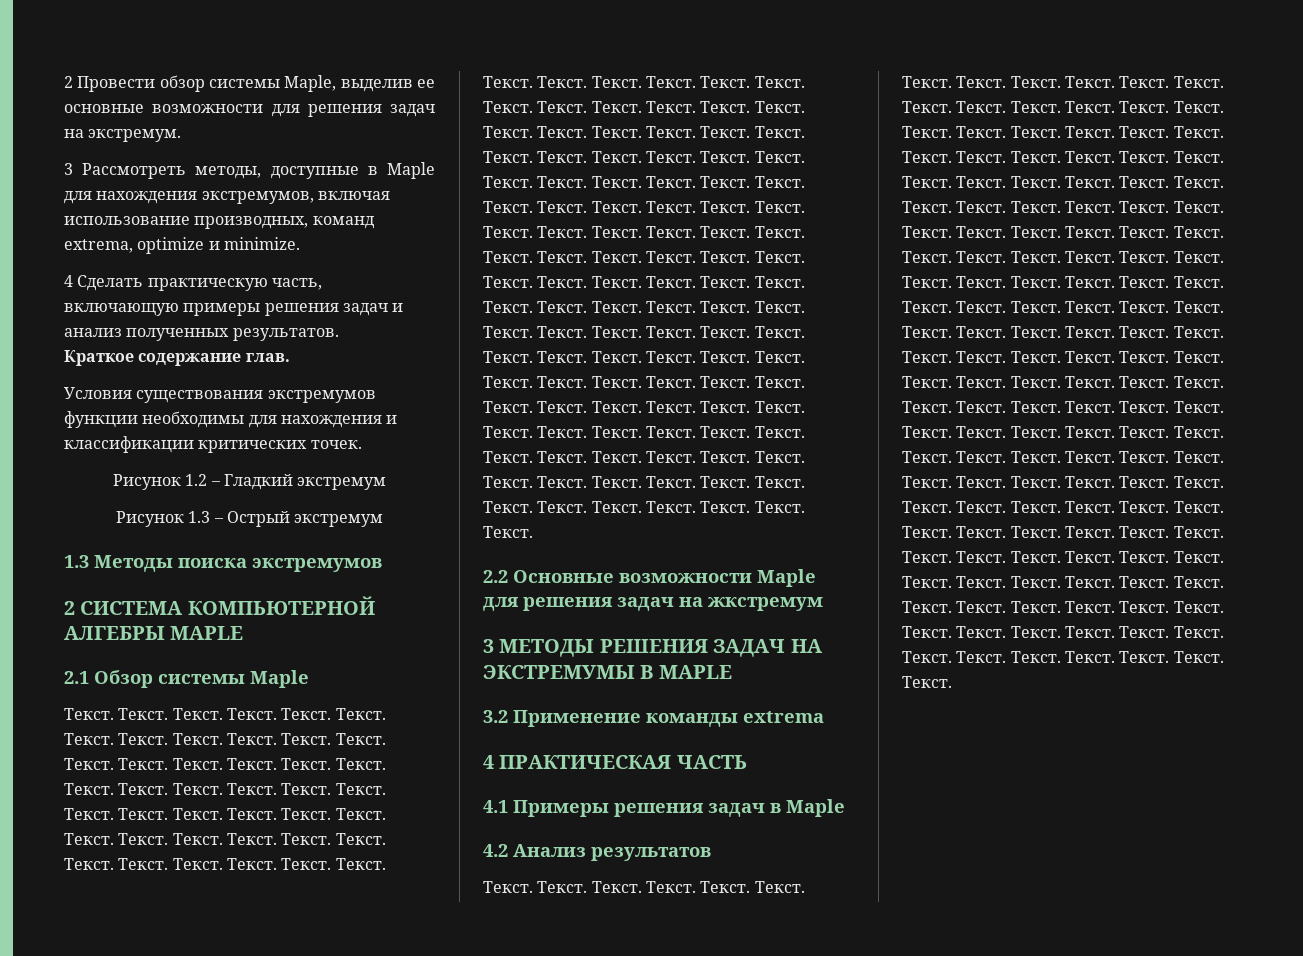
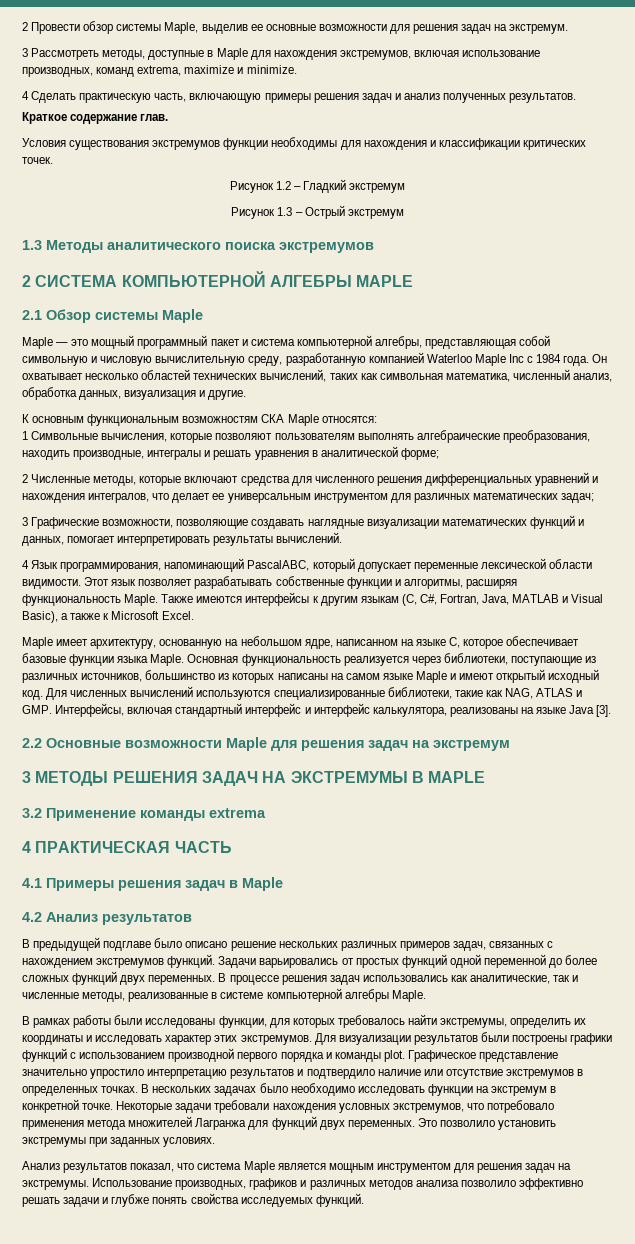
- 3 Рассмотреть методы, доступные в Maple для нахождения экстремумов, включая использование производных, команд extrema, optimize и minimize.
+ 3 Рассмотреть методы, доступные в Maple для нахождения экстремумов, включая использование производных, команд extrema, maximize и minimize.
- 1.3 Методы поиска экстремумов
+ 1.3 Методы аналитического поиска экстремумов
  2.1 Обзор системы Maple
- Текст. Текст. Текст. Текст. Текст. Текст. Текст. Текст. Текст. Текст. Текст. Текст. Текст. Текст. Текст. Текст. Текст. Текст. Текст. Текст. Текст. Текст. Текст. Текст. Текст. Текст. Текст. Текст. Текст. Текст. Текст. Текст. Текст. Текст. Текст. Текст. Текст. Текст. Текст. Текст. Текст. Текст. Текст. Текст. Текст. Текст. Текст. Текст. Текст. Текст. Текст. Текст. Текст. Текст. Текст. Текст. Текст. Текст. Текст. Текст. Текст. Текст. Текст. Текст. Текст. Текст. Текст. Текст. Текст. Текст. Текст. Текст. Текст. Текст. Текст. Текст. Текст. Текст. Текст. Текст. Текст. Текст. Текст. Текст. Текст. Текст. Текст. Текст. Текст. Текст. Текст. Текст. Текст. Текст. Текст. Текст. Текст. Текст. Текст. Текст. Текст. Текст. Текст. Текст. Текст. Текст. Текст. Текст. Текст. Текст. Текст. Текст. Текст. Текст. Текст. Текст. Текст. Текст. Текст. Текст. Текст. Текст. Текст. Текст. Текст. Текст. Текст. Текст. Текст. Текст. Текст. Текст. Текст. Текст. Текст. Текст. Текст. Текст. Текст. Текст. Текст. Текст. Текст. Текст. Текст. Текст. Текст. Текст. Текст. Текст. Текст.
+ Maple — это мощный программный пакет и система компьютерной алгебры, представляющая собой символьную и числовую вычислительную среду, разработанную компанией Waterloo Maple Inc с 1984 года. Он охватывает несколько областей технических вычислений, таких как символьная математика, численный анализ, обработка данных, визуализация и другие.
+ К основным функциональным возможностям СКА Maple относятся:
+ 1 Символьные вычисления, которые позволяют пользователям выполнять алгебраические преобразования, находить производные, интегралы и решать уравнения в аналитической форме;
+ 2 Численные методы, которые включают средства для численного решения дифференциальных уравнений и нахождения интегралов, что делает ее универсальным инструментом для различных математических задач;
+ 3 Графические возможности, позволяющие создавать наглядные визуализации математических функций и данных, помогает интерпретировать результаты вычислений.
+ 4 Язык программирования, напоминающий PascalABC, который допускает переменные лексической области видимости. Этот язык позволяет разрабатывать собственные функции и алгоритмы, расширяя функциональность Maple. Также имеются интерфейсы к другим языкам (C, C#, Fortran, Java, MATLAB и Visual Basic), а также к Microsoft Excel.
+ Maple имеет архитектуру, основанную на небольшом ядре, написанном на языке C, которое обеспечивает базовые функции языка Maple. Основная функциональность реализуется через библиотеки, поступающие из различных источников, большинство из которых написаны на самом языке Maple и имеют открытый исходный код. Для численных вычислений используются специализированные библиотеки, такие как NAG, ATLAS и GMP. Интерфейсы, включая стандартный интерфейс и интерфейс калькулятора, реализованы на языке Java [3].
- 2.2 Основные возможности Maple для решения задач на жкстремум
+ 2.2 Основные возможности Maple для решения задач на экстремум
  4.2 Анализ результатов
- Текст. Текст. Текст. Текст. Текст. Текст. Текст. Текст. Текст. Текст. Текст. Текст. Текст. Текст. Текст. Текст. Текст. Текст. Текст. Текст. Текст. Текст. Текст. Текст. Текст. Текст. Текст. Текст. Текст. Текст. Текст. Текст. Текст. Текст. Текст. Текст. Текст. Текст. Текст. Текст. Текст. Текст. Текст. Текст. Текст. Текст. Текст. Текст. Текст. Текст. Текст. Текст. Текст. Текст. Текст. Текст. Текст. Текст. Текст. Текст. Текст. Текст. Текст. Текст. Текст. Текст. Текст. Текст. Текст. Текст. Текст. Текст. Текст. Текст. Текст. Текст. Текст. Текст. Текст. Текст. Текст. Текст. Текст. Текст. Текст. Текст. Текст. Текст. Текст. Текст. Текст. Текст. Текст. Текст. Текст. Текст. Текст. Текст. Текст. Текст. Текст. Текст. Текст. Текст. Текст. Текст. Текст. Текст. Текст. Текст. Текст. Текст. Текст. Текст. Текст. Текст. Текст. Текст. Текст. Текст. Текст. Текст. Текст. Текст. Текст. Текст. Текст. Текст. Текст. Текст. Текст. Текст. Текст. Текст. Текст. Текст. Текст. Текст. Текст. Текст. Текст. Текст. Текст. Текст. Текст. Текст. Текст. Текст. Текст. Текст. Текст.
+ В предыдущей подглаве было описано решение нескольких различных примеров задач, связанных с нахождением экстремумов функций. Задачи варьировались от простых функций одной переменной до более сложных функций двух переменных. В процессе решения задач использовались как аналитические, так и численные методы, реализованные в системе компьютерной алгебры Maple.
+ В рамках работы были исследованы функции, для которых требовалось найти экстремумы, определить их координаты и исследовать характер этих экстремумов. Для визуализации результатов были построены графики функций с использованием производной первого порядка и команды plot. Графическое представление значительно упростило интерпретацию результатов и подтвердило наличие или отсутствие экстремумов в определенных точках. В нескольких задачах было необходимо исследовать функции на экстремум в конкретной точке. Некоторые задачи требовали нахождения условных экстремумов, что потребовало применения метода множителей Лагранжа для функций двух переменных. Это позволило установить экстремумы при заданных условиях.
+ Анализ результатов показал, что система Maple является мощным инструментом для решения задач на экстремумы. Использование производных, графиков и различных методов анализа позволило эффективно решать задачи и глубже понять свойства исследуемых функций.

